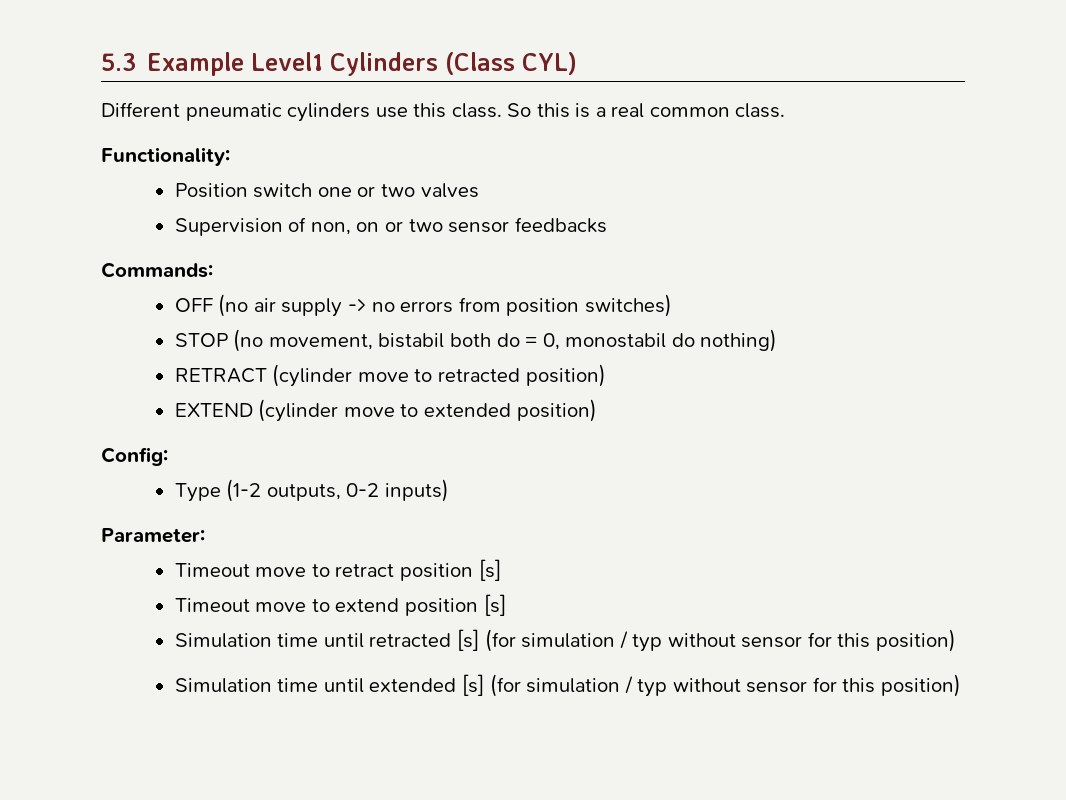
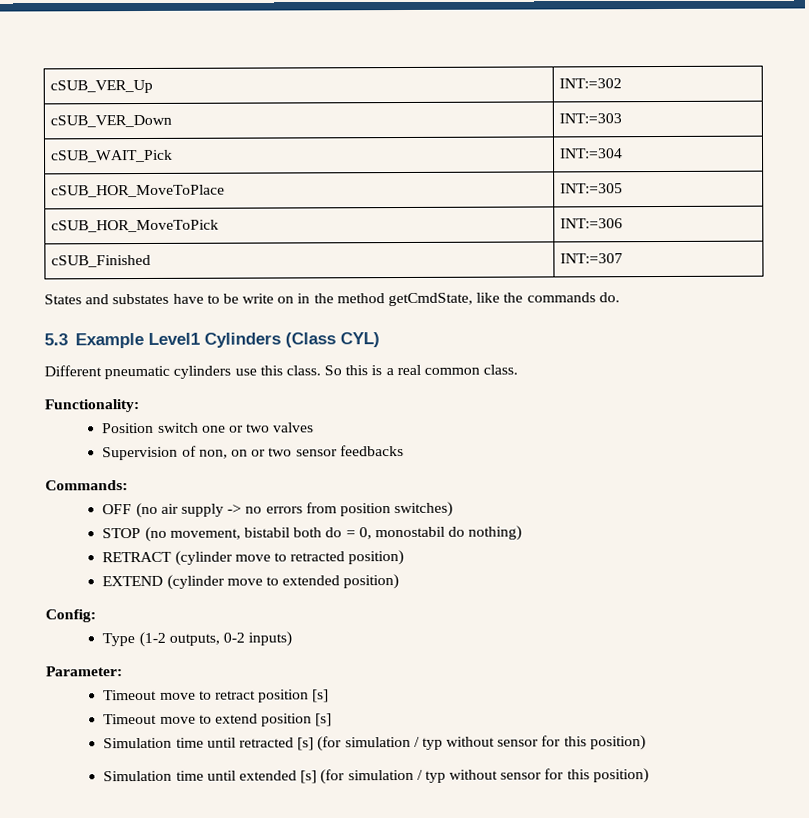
+ cSUB_VER_Up | INT:=302
+ cSUB_VER_Down | INT:=303
+ cSUB_WAIT_Pick | INT:=304
+ cSUB_HOR_MoveToPlace | INT:=305
+ cSUB_HOR_MoveToPick | INT:=306
+ cSUB_Finished | INT:=307
+ States and substates have to be write on in the method getCmdState, like the commands do.

